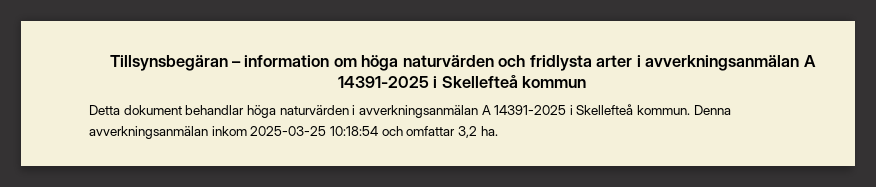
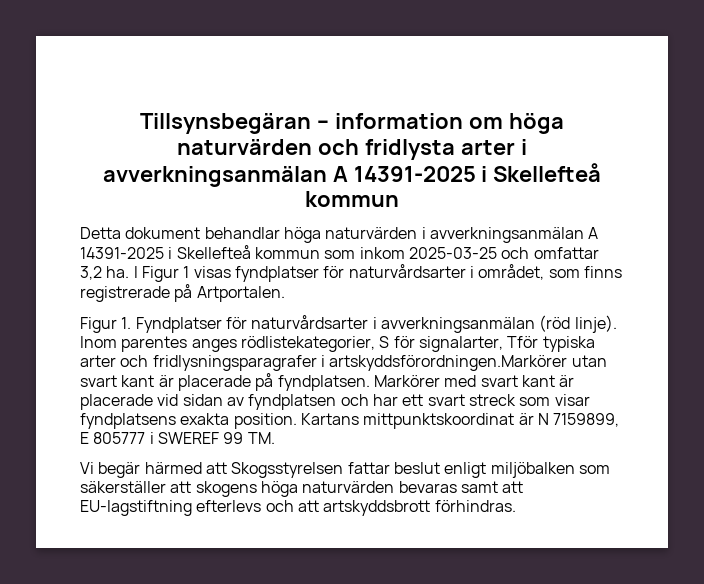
- Detta dokument behandlar höga naturvärden i avverkningsanmälan A 14391-2025 i Skellefteå kommun. Denna avverkningsanmälan inkom 2025-03-25 10:18:54 och omfattar 3,2 ha.
+ Detta dokument behandlar höga naturvärden i avverkningsanmälan A 14391-2025 i Skellefteå kommun som inkom 2025-03-25 och omfattar 3,2 ha.
+ I Figur 1 visas fyndplatser för naturvårdsarter i området, som finns registrerade på Artportalen.
+ Figur 1. Fyndplatser för naturvårdsarter i avverkningsanmälan (röd linje). Inom parentes anges rödlistekategorier, S för signalarter, Tför typiska arter och fridlysningsparagrafer i artskyddsförordningen.Markörer utan svart kant är placerade på fyndplatsen. Markörer med svart kant är placerade vid sidan av fyndplatsen och har ett svart streck som visar fyndplatsens exakta position. Kartans mittpunktskoordinat är N 7159899, E 805777 i SWEREF 99 TM.
+ Vi begär härmed att Skogsstyrelsen fattar beslut enligt miljöbalken som säkerställer att skogens höga naturvärden bevaras samt att EU-lagstiftning efterlevs och att artskyddsbrott förhindras.

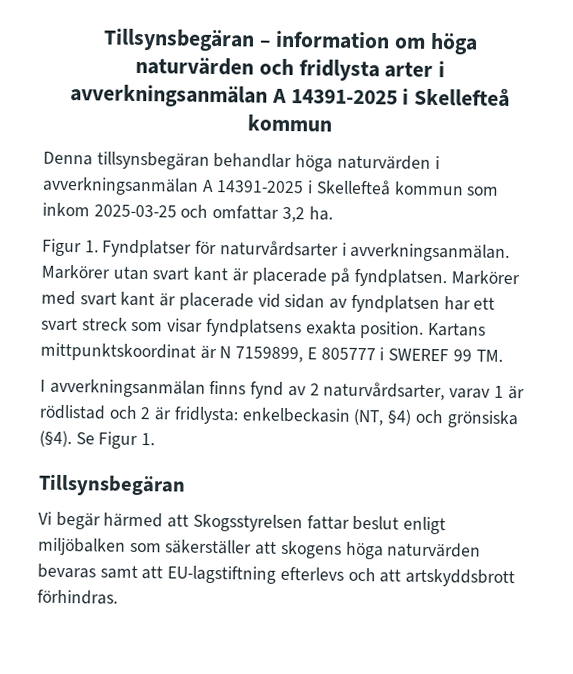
- Detta dokument behandlar höga naturvärden i avverkningsanmälan A 14391-2025 i Skellefteå kommun som inkom 2025-03-25 och omfattar 3,2 ha. I Figur 1 visas fyndplatser för naturvårdsarter i området, som finns registrerade på Artportalen.
+ Denna tillsynsbegäran behandlar höga naturvärden i avverkningsanmälan A 14391-2025 i Skellefteå kommun som inkom 2025-03-25 och omfattar 3,2 ha.
- Figur 1. Fyndplatser för naturvårdsarter i avverkningsanmälan (röd linje). Inom parentes anges rödlistekategorier, S för signalarter, Tför typiska arter och fridlysningsparagrafer i artskyddsförordningen.Markörer utan svart kant är placerade på fyndplatsen.
+ Figur 1. Fyndplatser för naturvårdsarter i avverkningsanmälan. Markörer utan svart kant är placerade på fyndplatsen.
- Markörer med svart kant är placerade vid sidan av fyndplatsen och har ett svart streck som visar fyndplatsens exakta position.
+ Markörer med svart kant är placerade vid sidan av fyndplatsen har ett svart streck som visar fyndplatsens exakta position.
+ I avverkningsanmälan finns fynd av 2 naturvårdsarter, varav 1 är rödlistad och 2 är fridlysta: enkelbeckasin (NT, §4) och grönsiska (§4). Se Figur 1.
+ Tillsynsbegäran

